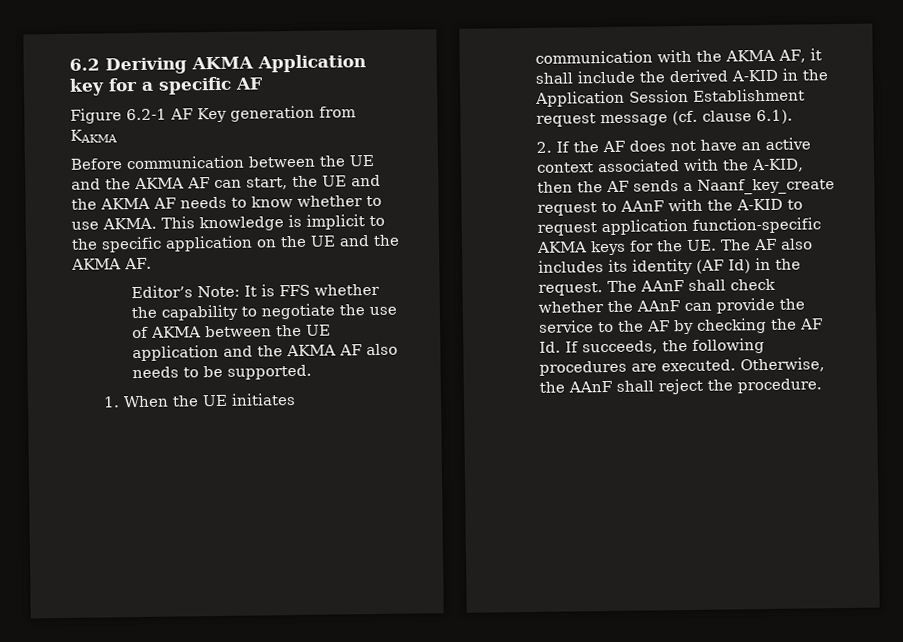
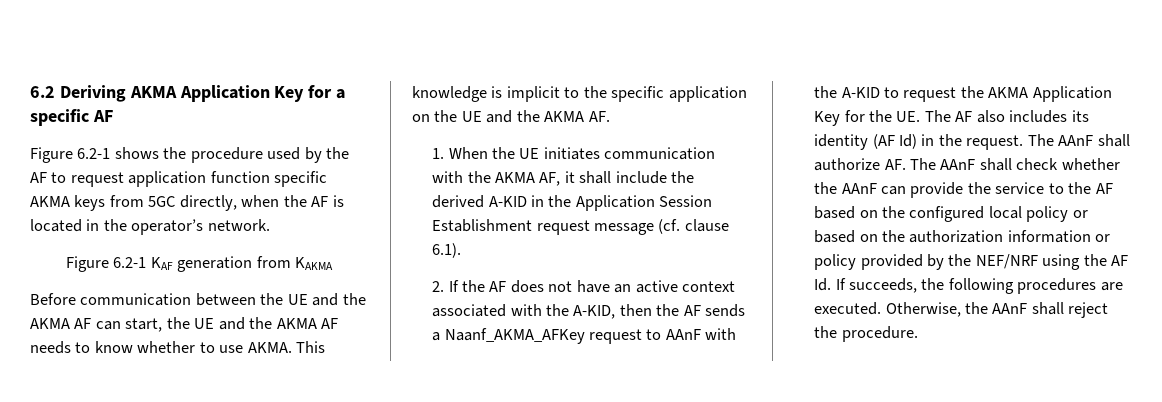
- 6.2 Deriving AKMA Application key for a specific AF
+ 6.2 Deriving AKMA Application Key for a specific AF
- Figure 6.2-1 AF Key generation from KAKMA
+ Figure 6.2-1 shows the procedure used by the AF to request application function specific AKMA keys from 5GC directly, when the AF is located in the operator’s network.
+ Figure 6.2-1 KAF generation from KAKMA
- Editor’s Note: It is FFS whether the capability to negotiate the use of AKMA between the UE application and the AKMA AF also needs to be supported.
- 2. If the AF does not have an active context associated with the A-KID, then the AF sends a Naanf_key_create request to AAnF with the A-KID to request application function-specific AKMA keys for the UE. The AF also includes its identity (AF Id) in the request.
+ 2. If the AF does not have an active context associated with the A-KID, then the AF sends a Naanf_AKMA_AFKey request to AAnF with the A-KID to request the AKMA Application Key for the UE. The AF also includes its identity (AF Id) in the request.
- The AAnF shall check whether the AAnF can provide the service to the AF by checking the AF Id. If succeeds, the following procedures are executed.
+ The AAnF shall authorize AF. The AAnF shall check whether the AAnF can provide the service to the AF based on the configured local policy or based on the authorization information or policy provided by the NEF/NRF using the AF Id. If succeeds, the following procedures are executed.

